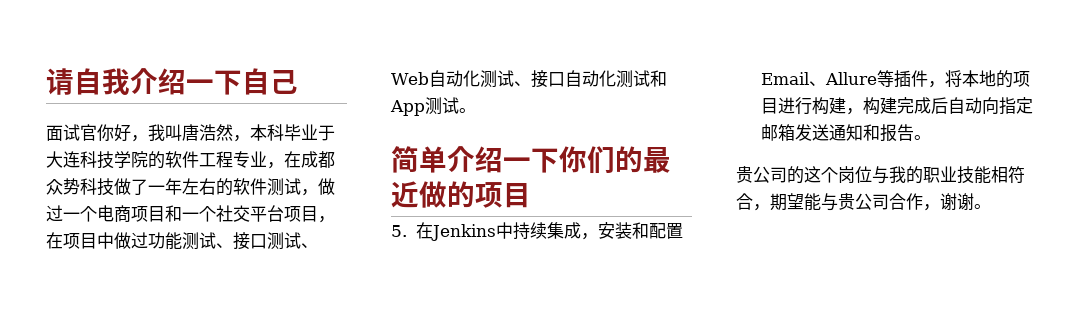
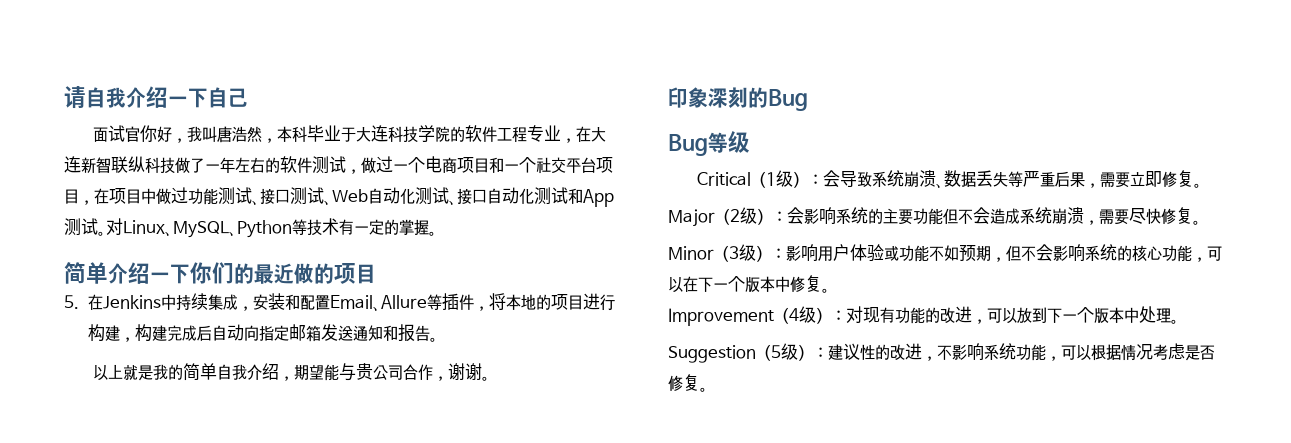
- 面试官你好，我叫唐浩然，本科毕业于大连科技学院的软件工程专业，在成都众势科技做了一年左右的软件测试，做过一个电商项目和一个社交平台项目，在项目中做过功能测试、接口测试、Web自动化测试、接口自动化测试和App测试。
+ 面试官你好，我叫唐浩然，本科毕业于大连科技学院的软件工程专业，在大连新智联纵科技做了一年左右的软件测试，做过一个电商项目和一个社交平台项目，在项目中做过功能测试、接口测试、Web自动化测试、接口自动化测试和App测试。对Linux、MySQL、Python等技术有一定的掌握。
- 贵公司的这个岗位与我的职业技能相符合，期望能与贵公司合作，谢谢。
+ 以上就是我的简单自我介绍，期望能与贵公司合作，谢谢。
+ 印象深刻的Bug
+ Bug等级
+ Critical（1级）：会导致系统崩溃、数据丢失等严重后果，需要立即修复。
+ Major（2级）：会影响系统的主要功能但不会造成系统崩溃，需要尽快修复。
+ Minor（3级）：影响用户体验或功能不如预期，但不会影响系统的核心功能，可以在下一个版本中修复。
+ Improvement（4级）：对现有功能的改进，可以放到下一个版本中处理。
+ Suggestion（5级）：建议性的改进，不影响系统功能，可以根据情况考虑是否修复。

